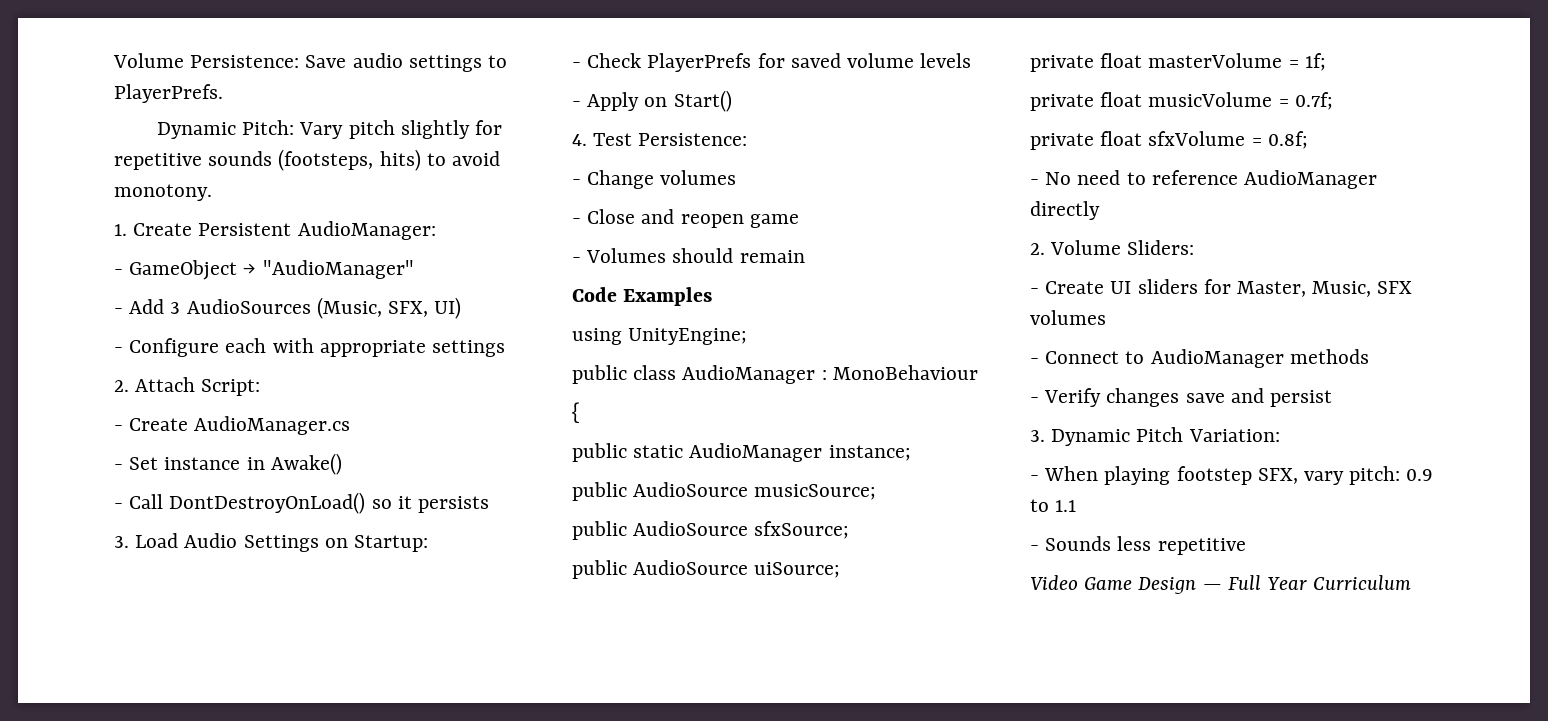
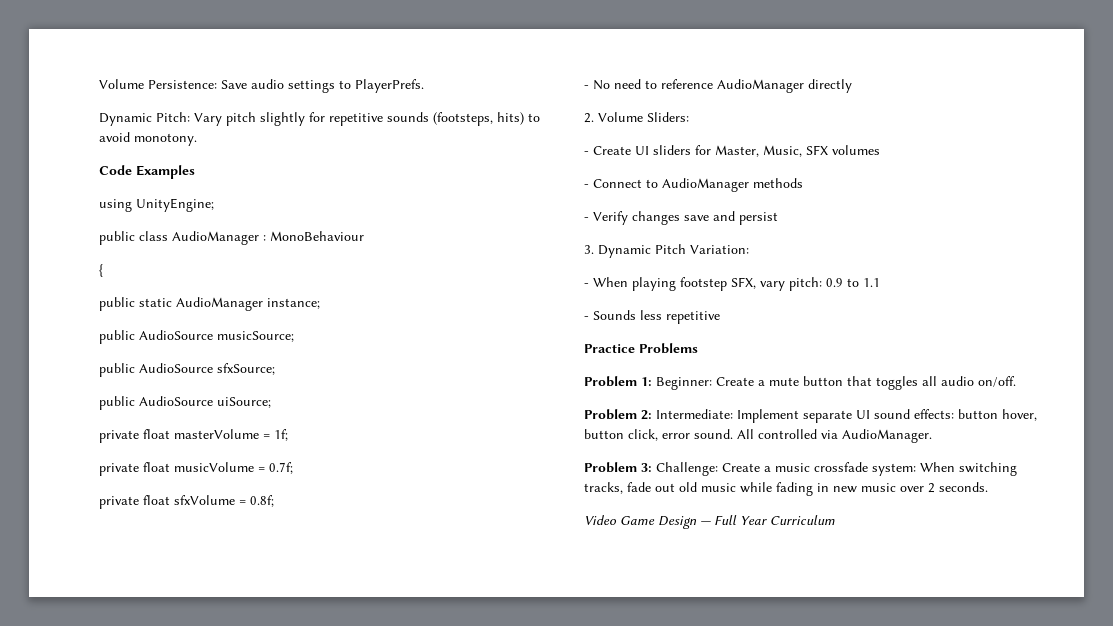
- 1. Create Persistent AudioManager:
- - GameObject → "AudioManager"
- - Add 3 AudioSources (Music, SFX, UI)
- - Configure each with appropriate settings
- 2. Attach Script:
- - Create AudioManager.cs
- - Set instance in Awake()
- - Call DontDestroyOnLoad() so it persists
- 3. Load Audio Settings on Startup:
- - Check PlayerPrefs for saved volume levels
- - Apply on Start()
- 4. Test Persistence:
- - Change volumes
- - Close and reopen game
- - Volumes should remain
+ Practice Problems
+ Problem 1: Beginner: Create a mute button that toggles all audio on/off.
+ Problem 2: Intermediate: Implement separate UI sound effects: button hover, button click, error sound. All controlled via AudioManager.
+ Problem 3: Challenge: Create a music crossfade system: When switching tracks, fade out old music while fading in new music over 2 seconds.

